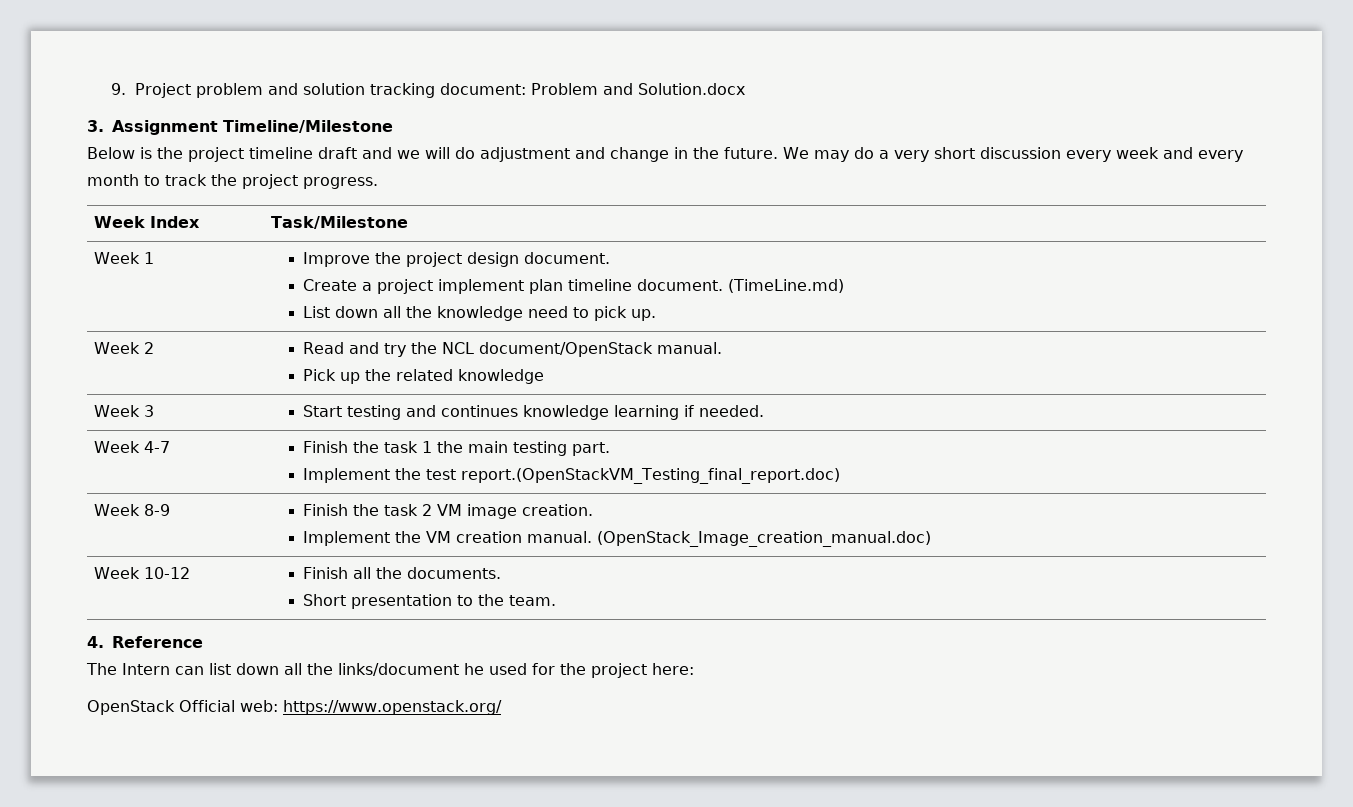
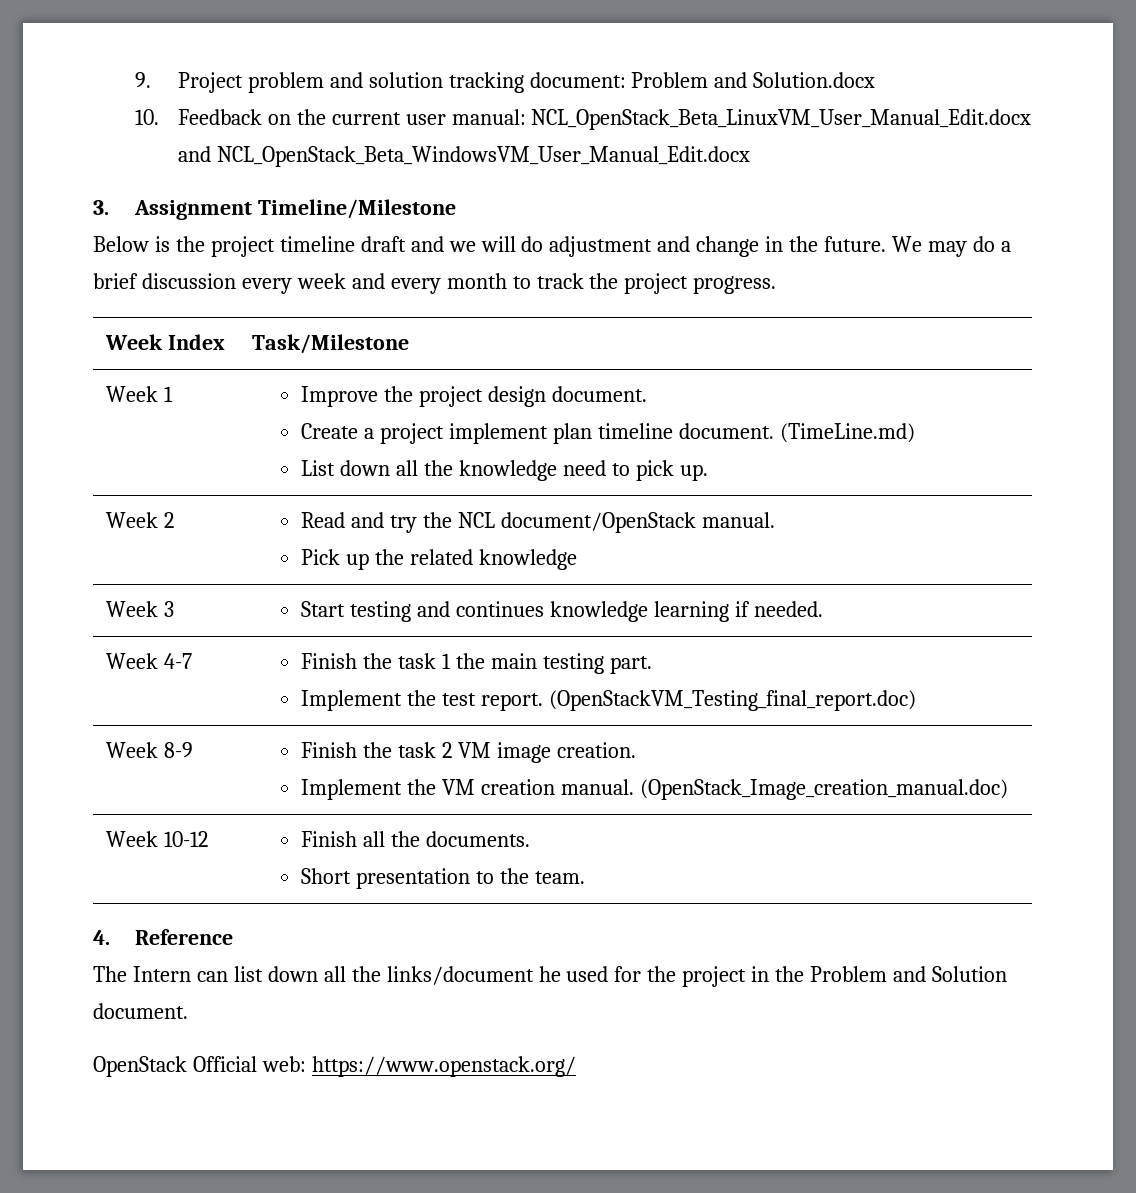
+ 10. Feedback on the current user manual: NCL_OpenStack_Beta_LinuxVM_User_Manual_Edit.docx and NCL_OpenStack_Beta_WindowsVM_User_Manual_Edit.docx
- We may do a very short discussion every week and every month to track the project progress.
+ We may do a brief discussion every week and every month to track the project progress.
  Week 4-7 | Finish the task 1 the main testing part.
- Implement the test report.(OpenStackVM_Testing_final_report.doc)
+ Implement the test report. (OpenStackVM_Testing_final_report.doc)
- The Intern can list down all the links/document he used for the project here:
+ The Intern can list down all the links/document he used for the project in the Problem and Solution document.

